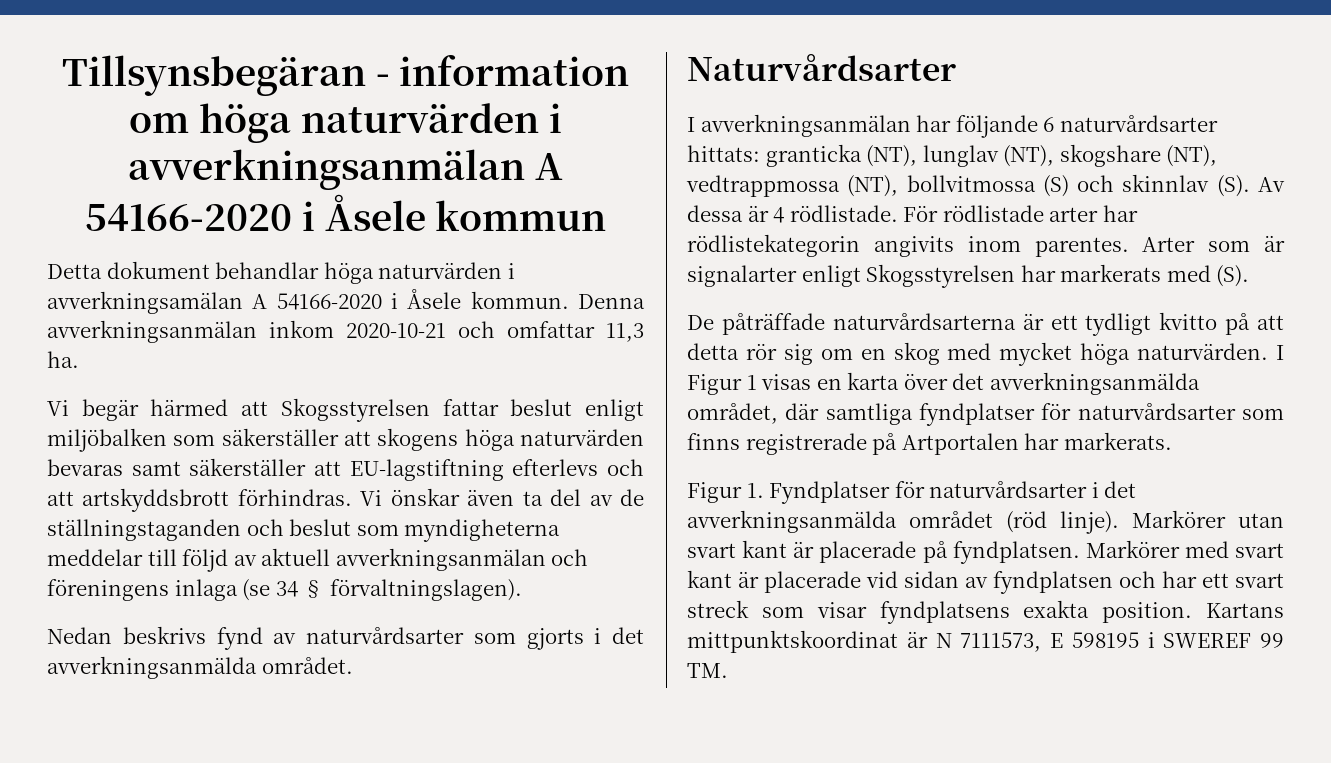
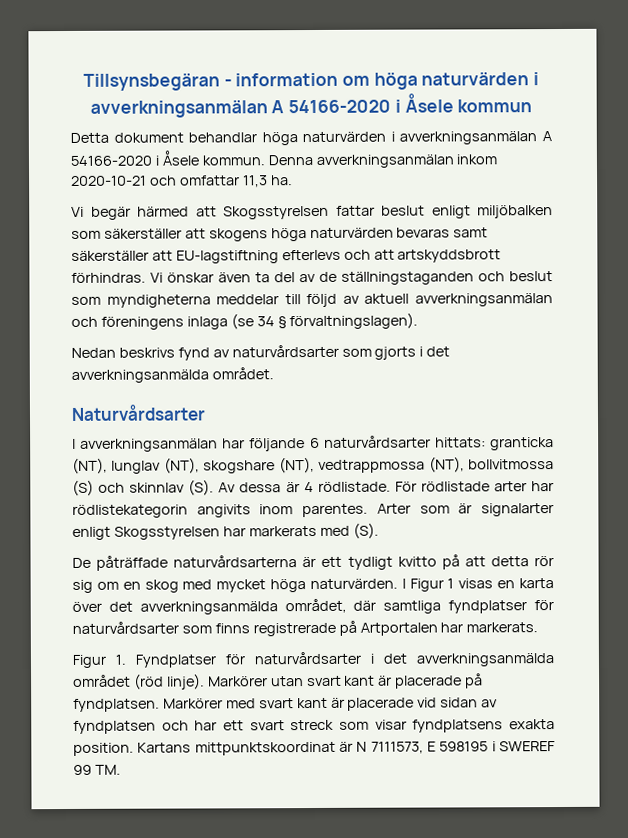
- Detta dokument behandlar höga naturvärden i avverkningsamälan A 54166-2020 i Åsele kommun.
+ Detta dokument behandlar höga naturvärden i avverkningsanmälan A 54166-2020 i Åsele kommun.

